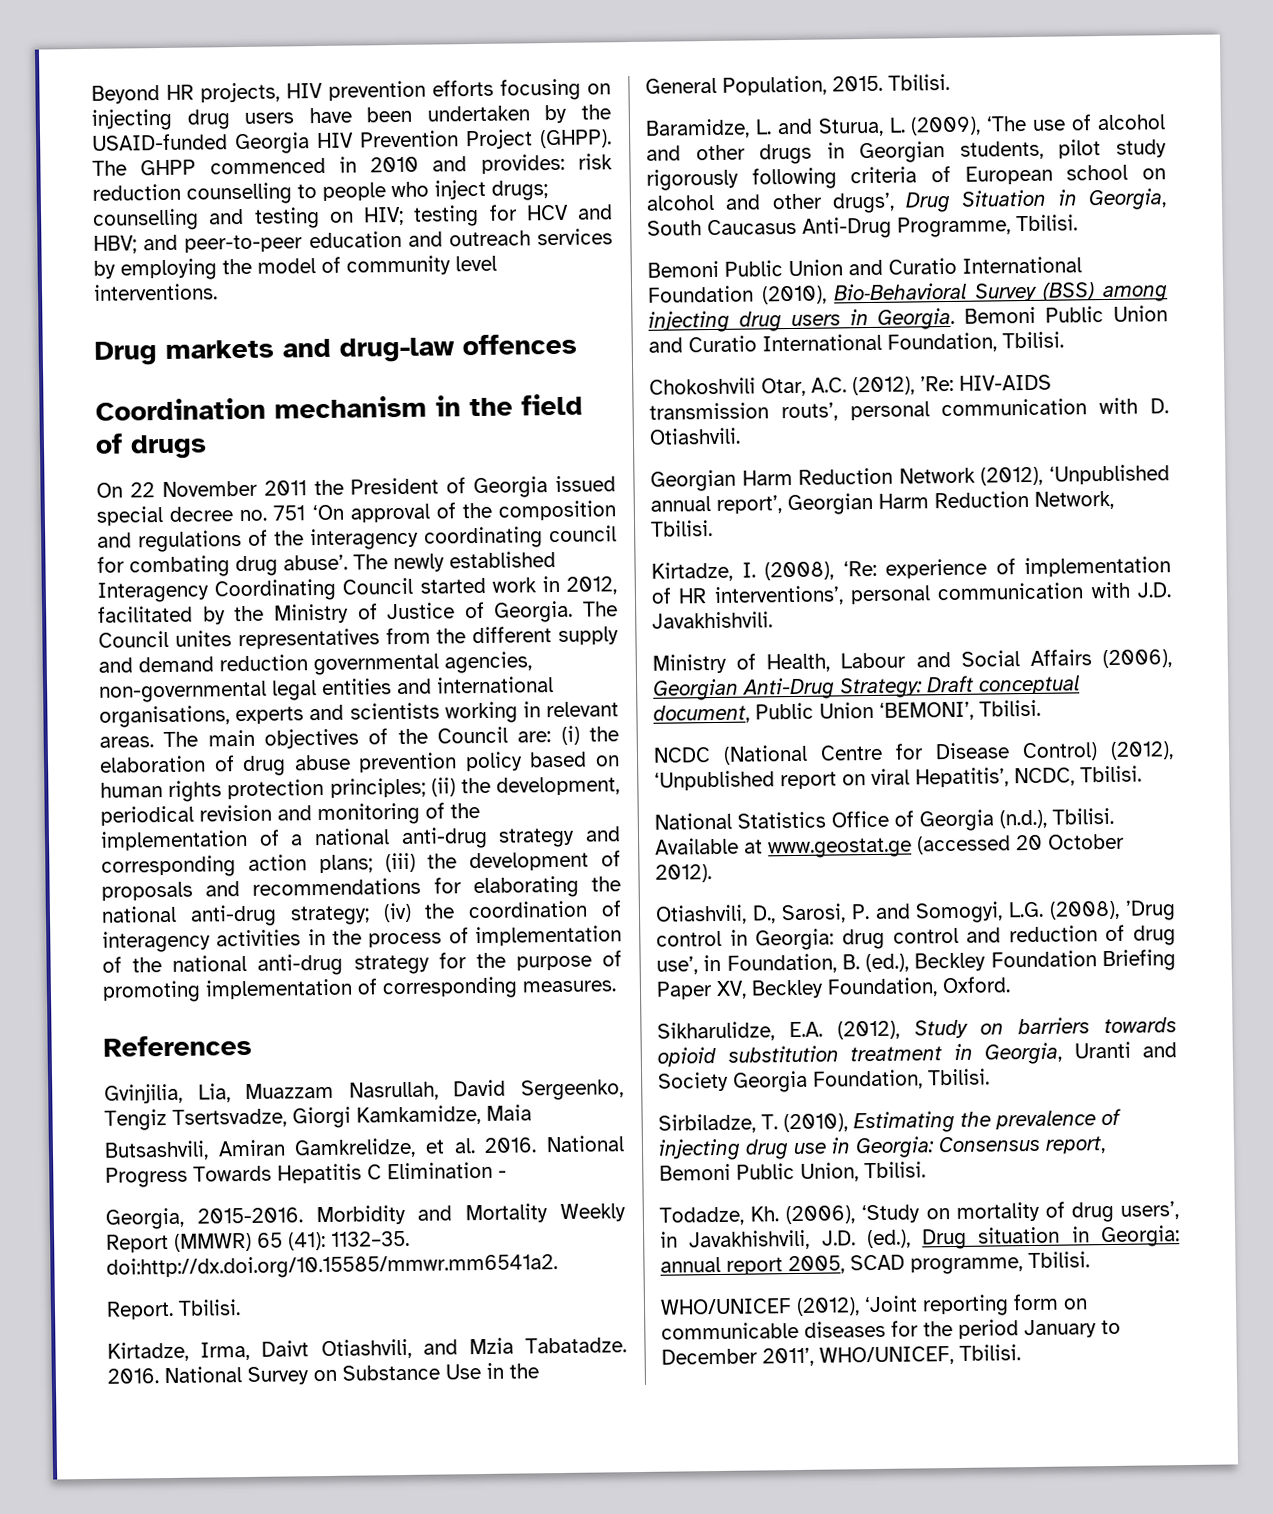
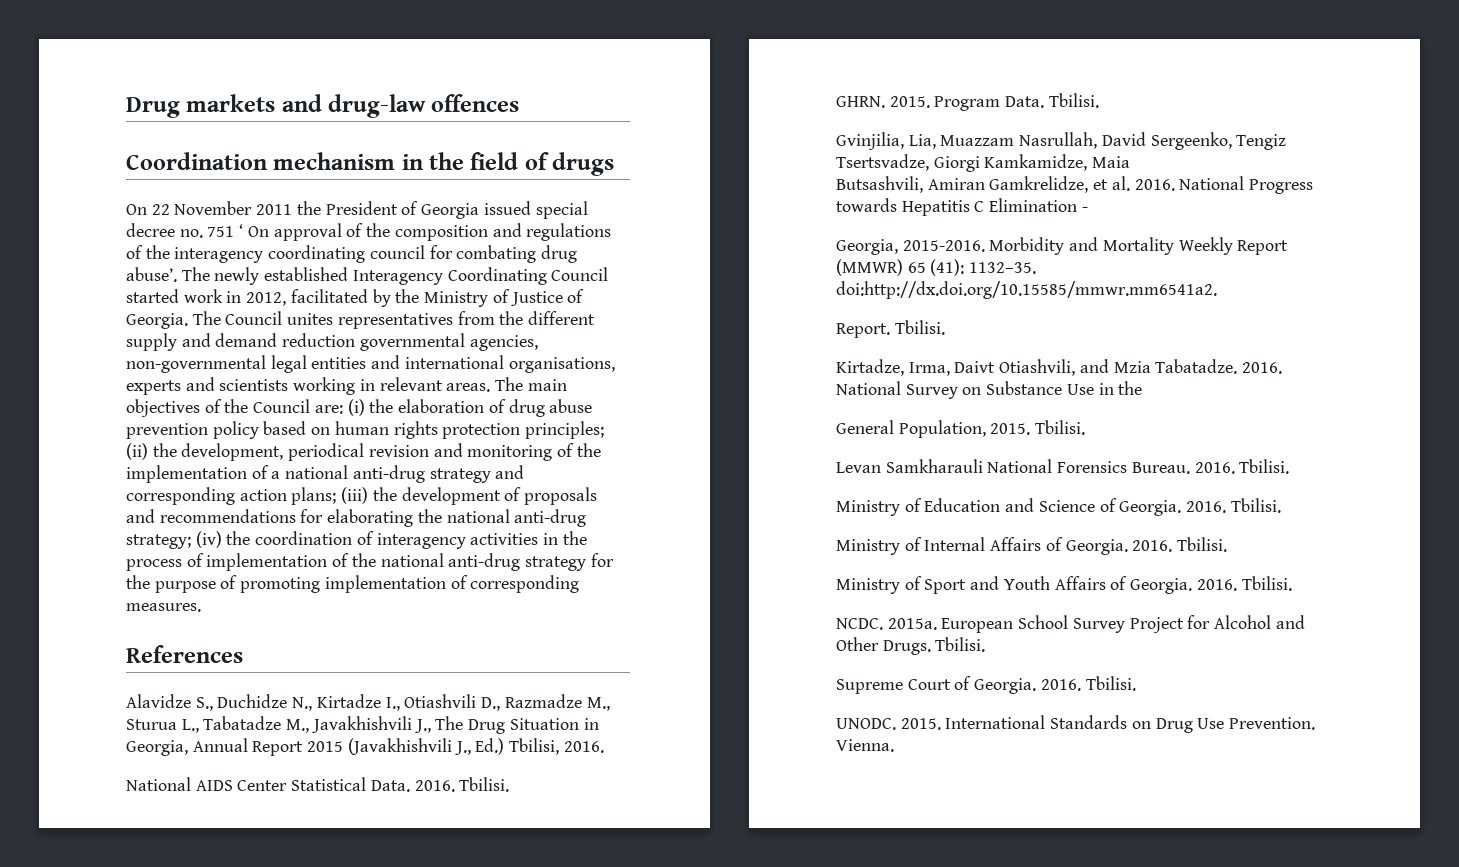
- Beyond HR projects, HIV prevention efforts focusing on injecting drug users have been undertaken by the USAID-funded Georgia HIV Prevention Project (GHPP). The GHPP commenced in 2010 and provides: risk reduction counselling to people who inject drugs; counselling and testing on HIV; testing for HCV and HBV; and peer-to-peer education and outreach services by employing the model of community level interventions.
- On 22 November 2011 the President of Georgia issued special decree no. 751 ‘On approval of the composition and regulations of the interagency coordinating council for combating drug abuse’.
+ On 22 November 2011 the President of Georgia issued special decree no. 751 ‘ On approval of the composition and regulations of the interagency coordinating council for combating drug abuse’.
+ Alavidze S., Duchidze N., Kirtadze I., Otiashvili D., Razmadze M., Sturua L., Tabatadze M., Javakhishvili J., The Drug Situation in Georgia, Annual Report 2015 (Javakhishvili J., Ed.) Tbilisi, 2016.
+ National AIDS Center Statistical Data. 2016. Tbilisi.
+ GHRN. 2015. Program Data. Tbilisi.
- National Progress Towards Hepatitis C Elimination -
+ National Progress towards Hepatitis C Elimination -
- Baramidze, L. and Sturua, L. (2009), ‘The use of alcohol and other drugs in Georgian students, pilot study rigorously following criteria of European school on alcohol and other drugs’, Drug Situation in Georgia, South Caucasus Anti-Drug Programme, Tbilisi.
- Bemoni Public Union and Curatio International Foundation (2010), Bio‐Behavioral Survey (BSS) among injecting drug users in Georgia. Bemoni Public Union and Curatio International Foundation, Tbilisi.
- Chokoshvili Otar, A.C. (2012), ’Re: HIV-AIDS transmission routs’, personal communication with D. Otiashvili.
- Georgian Harm Reduction Network (2012), ‘Unpublished annual report’, Georgian Harm Reduction Network, Tbilisi.
- Kirtadze, I. (2008), ‘Re: experience of implementation of HR interventions’, personal communication with J.D. Javakhishvili.
- Ministry of Health, Labour and Social Affairs (2006), Georgian Anti-Drug Strategy: Draft conceptual document, Public Union ‘BEMONI’, Tbilisi.
- NCDC (National Centre for Disease Control) (2012), ‘Unpublished report on viral Hepatitis’, NCDC, Tbilisi.
- National Statistics Office of Georgia (n.d.), Tbilisi. Available at www.geostat.ge (accessed 20 October 2012).
- Otiashvili, D., Sarosi, P. and Somogyi, L.G. (2008), ’Drug control in Georgia: drug control and reduction of drug use’, in Foundation, B. (ed.), Beckley Foundation Briefing Paper XV, Beckley Foundation, Oxford.
- Sikharulidze, E.A. (2012), Study on barriers towards opioid substitution treatment in Georgia, Uranti and Society Georgia Foundation, Tbilisi.
- Sirbiladze, T. (2010), Estimating the prevalence of injecting drug use in Georgia: Consensus report, Bemoni Public Union, Tbilisi.
- Todadze, Kh. (2006), ‘Study on mortality of drug users’, in Javakhishvili, J.D. (ed.), Drug situation in Georgia: annual report 2005, SCAD programme, Tbilisi.
- WHO/UNICEF (2012), ‘Joint reporting form on communicable diseases for the period January to December 2011’, WHO/UNICEF, Tbilisi.
+ Levan Samkharauli National Forensics Bureau. 2016. Tbilisi.
+ Ministry of Education and Science of Georgia. 2016. Tbilisi.
+ Ministry of Internal Affairs of Georgia. 2016. Tbilisi.
+ Ministry of Sport and Youth Affairs of Georgia. 2016. Tbilisi.
+ NCDC. 2015a. European School Survey Project for Alcohol and Other Drugs. Tbilisi.
+ Supreme Court of Georgia. 2016. Tbilisi.
+ UNODC. 2015. International Standards on Drug Use Prevention. Vienna.

